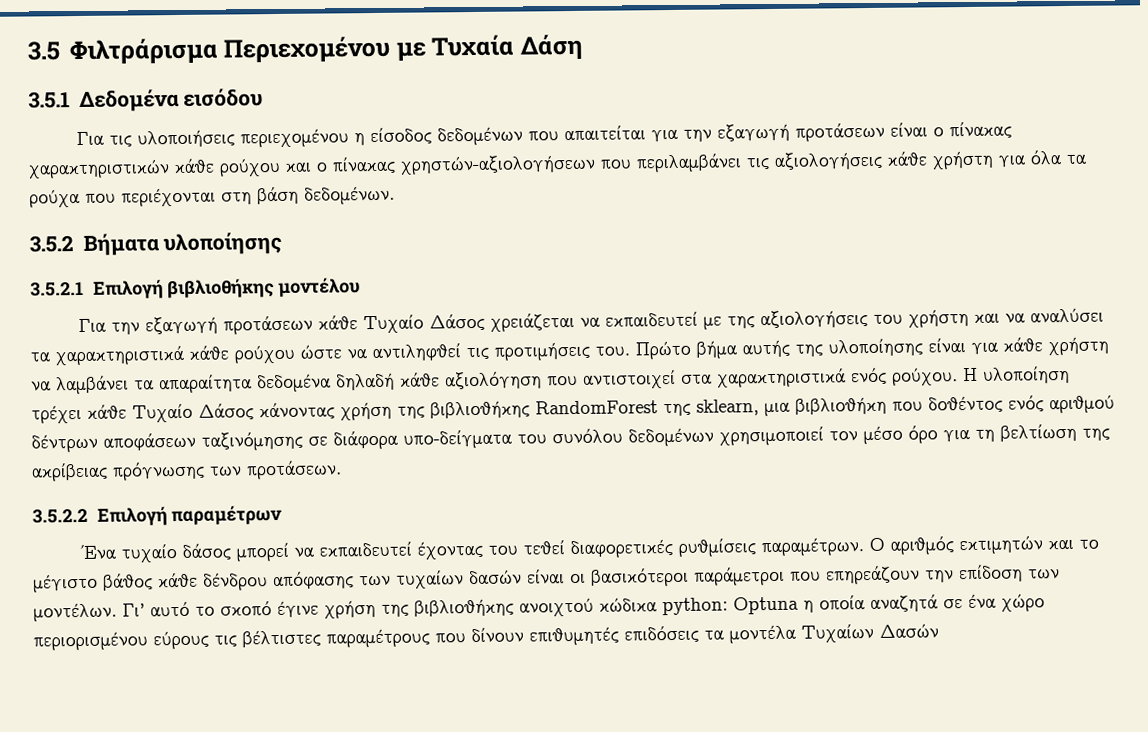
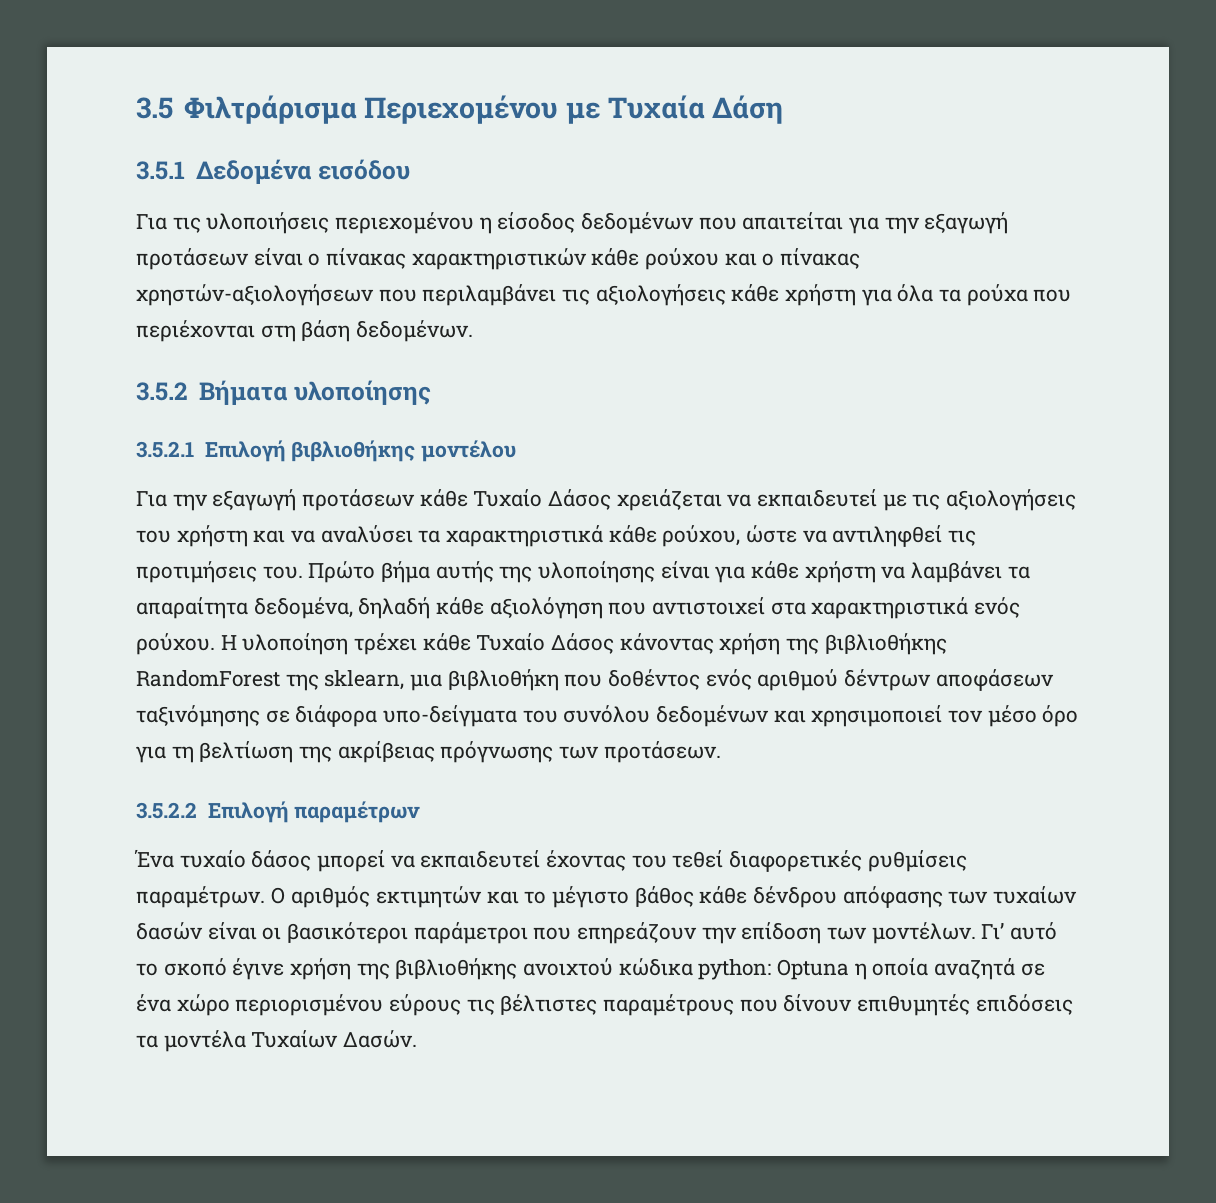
- Για την εξαγωγή προτάσεων κάθε Τυχαίο Δάσος χρειάζεται να εκπαιδευτεί με της αξιολογήσεις του χρήστη και να αναλύσει τα χαρακτηριστικά κάθε ρούχου ώστε να αντιληφθεί τις προτιμήσεις του.
+ Για την εξαγωγή προτάσεων κάθε Τυχαίο Δάσος χρειάζεται να εκπαιδευτεί με τις αξιολογήσεις του χρήστη και να αναλύσει τα χαρακτηριστικά κάθε ρούχου, ώστε να αντιληφθεί τις προτιμήσεις του.
- Πρώτο βήμα αυτής της υλοποίησης είναι για κάθε χρήστη να λαμβάνει τα απαραίτητα δεδομένα δηλαδή κάθε αξιολόγηση που αντιστοιχεί στα χαρακτηριστικά ενός ρούχου.
+ Πρώτο βήμα αυτής της υλοποίησης είναι για κάθε χρήστη να λαμβάνει τα απαραίτητα δεδομένα, δηλαδή κάθε αξιολόγηση που αντιστοιχεί στα χαρακτηριστικά ενός ρούχου.
- Η υλοποίηση τρέχει κάθε Τυχαίο Δάσος κάνοντας χρήση της βιβλιοθήκης RandomForest της sklearn, μια βιβλιοθήκη που δοθέντος ενός αριθμού δέντρων αποφάσεων ταξινόμησης σε διάφορα υπο-δείγματα του συνόλου δεδομένων χρησιμοποιεί τον μέσο όρο για τη βελτίωση της ακρίβειας πρόγνωσης των προτάσεων.
+ Η υλοποίηση τρέχει κάθε Τυχαίο Δάσος κάνοντας χρήση της βιβλιοθήκης RandomForest της sklearn, μια βιβλιοθήκη που δοθέντος ενός αριθμού δέντρων αποφάσεων ταξινόμησης σε διάφορα υπο-δείγματα του συνόλου δεδομένων και χρησιμοποιεί τον μέσο όρο για τη βελτίωση της ακρίβειας πρόγνωσης των προτάσεων.
- Γι’ αυτό το σκοπό έγινε χρήση της βιβλιοθήκης ανοιχτού κώδικα python: Optuna η οποία αναζητά σε ένα χώρο περιορισμένου εύρους τις βέλτιστες παραμέτρους που δίνουν επιθυμητές επιδόσεις τα μοντέλα Τυχαίων Δασών
+ Γι’ αυτό το σκοπό έγινε χρήση της βιβλιοθήκης ανοιχτού κώδικα python: Optuna η οποία αναζητά σε ένα χώρο περιορισμένου εύρους τις βέλτιστες παραμέτρους που δίνουν επιθυμητές επιδόσεις τα μοντέλα Τυχαίων Δασών.

